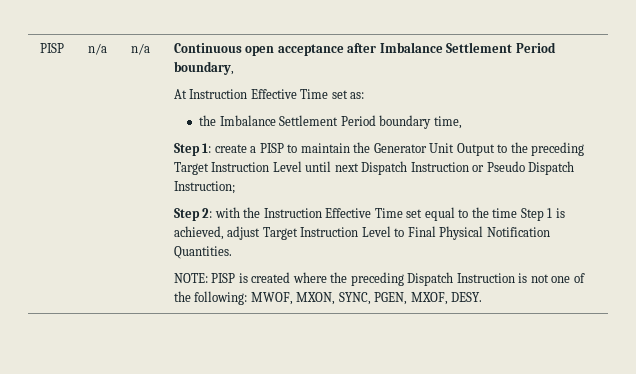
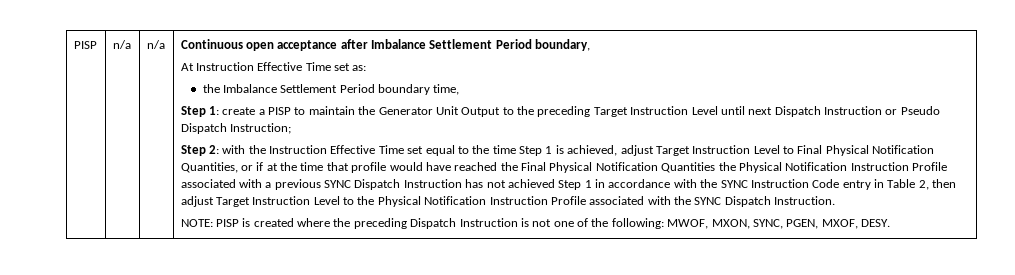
- Step 2: with the Instruction Effective Time set equal to the time Step 1 is achieved, adjust Target Instruction Level to Final Physical Notification Quantities.
+ Step 2: with the Instruction Effective Time set equal to the time Step 1 is achieved, adjust Target Instruction Level to Final Physical Notification Quantities, or if at the time that profile would have reached the Final Physical Notification Quantities the Physical Notification Instruction Profile associated with a previous SYNC Dispatch Instruction has not achieved Step 1 in accordance with the SYNC Instruction Code entry in Table 2, then adjust Target Instruction Level to the Physical Notification Instruction Profile associated with the SYNC Dispatch Instruction.

